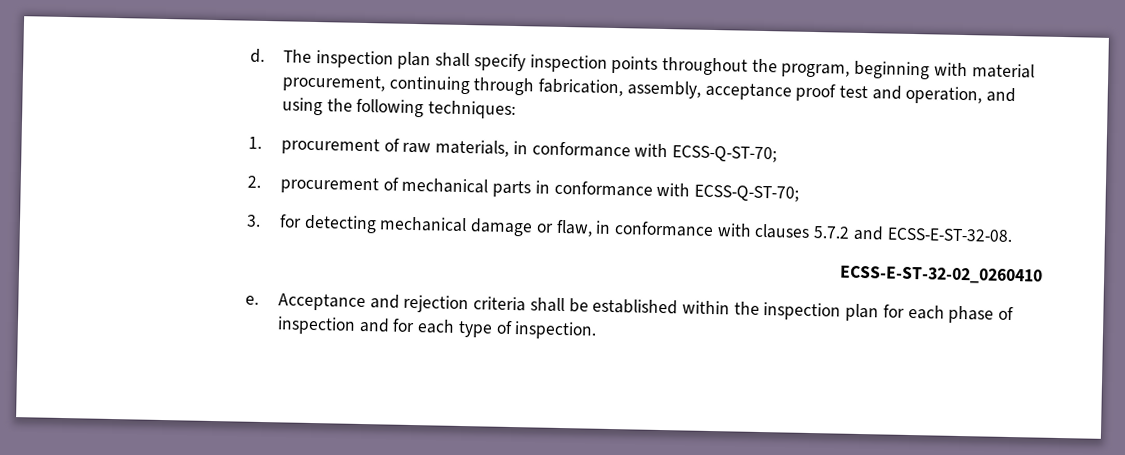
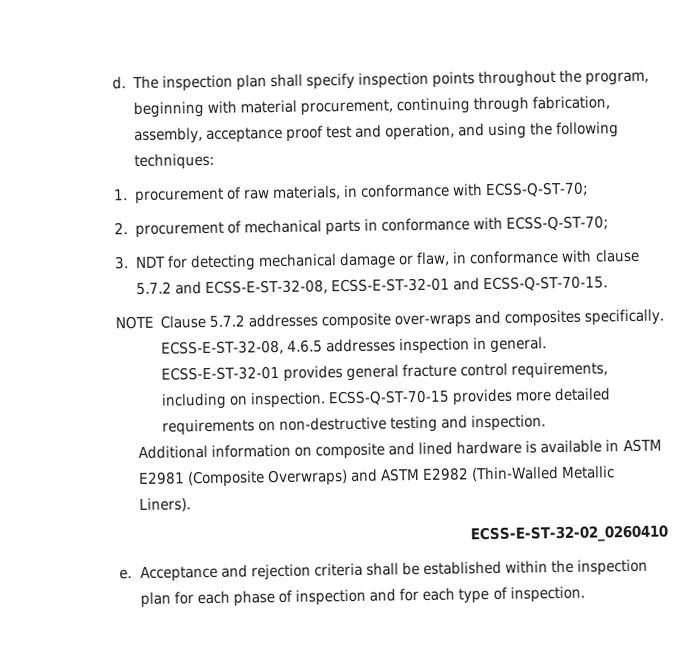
- 3. for detecting mechanical damage or flaw, in conformance with clauses 5.7.2 and ECSS-E-ST-32-08.
+ 3. NDT for detecting mechanical damage or flaw, in conformance with clause 5.7.2 and ECSS-E-ST-32-08, ECSS-E-ST-32-01 and ECSS-Q-ST-70-15.
+ NOTE Clause 5.7.2 addresses composite over-wraps and composites specifically. ECSS-E-ST-32-08, 4.6.5 addresses inspection in general. ECSS-E-ST-32-01 provides general fracture control requirements, including on inspection. ECSS-Q-ST-70-15 provides more detailed requirements on non-destructive testing and inspection.
+ Additional information on composite and lined hardware is available in ASTM E2981 (Composite Overwraps) and ASTM E2982 (Thin-Walled Metallic Liners).

